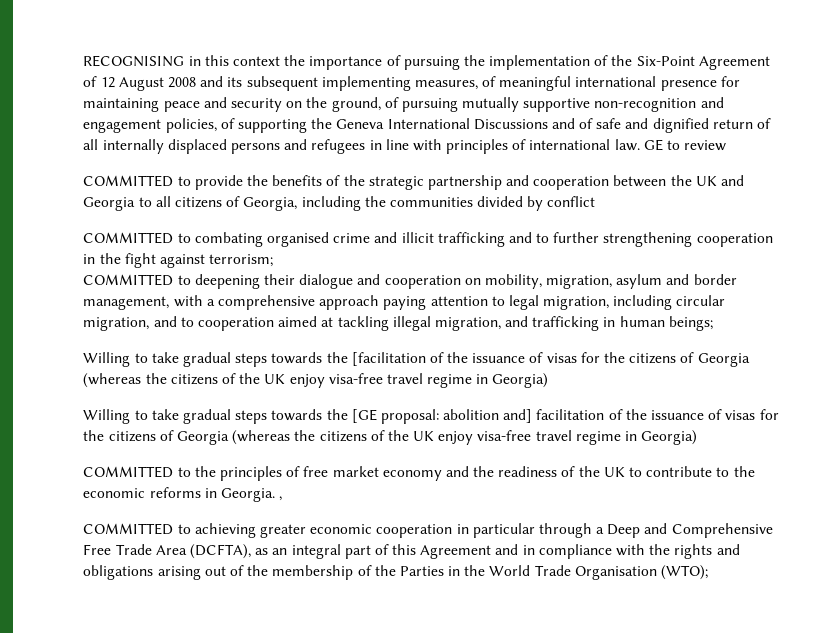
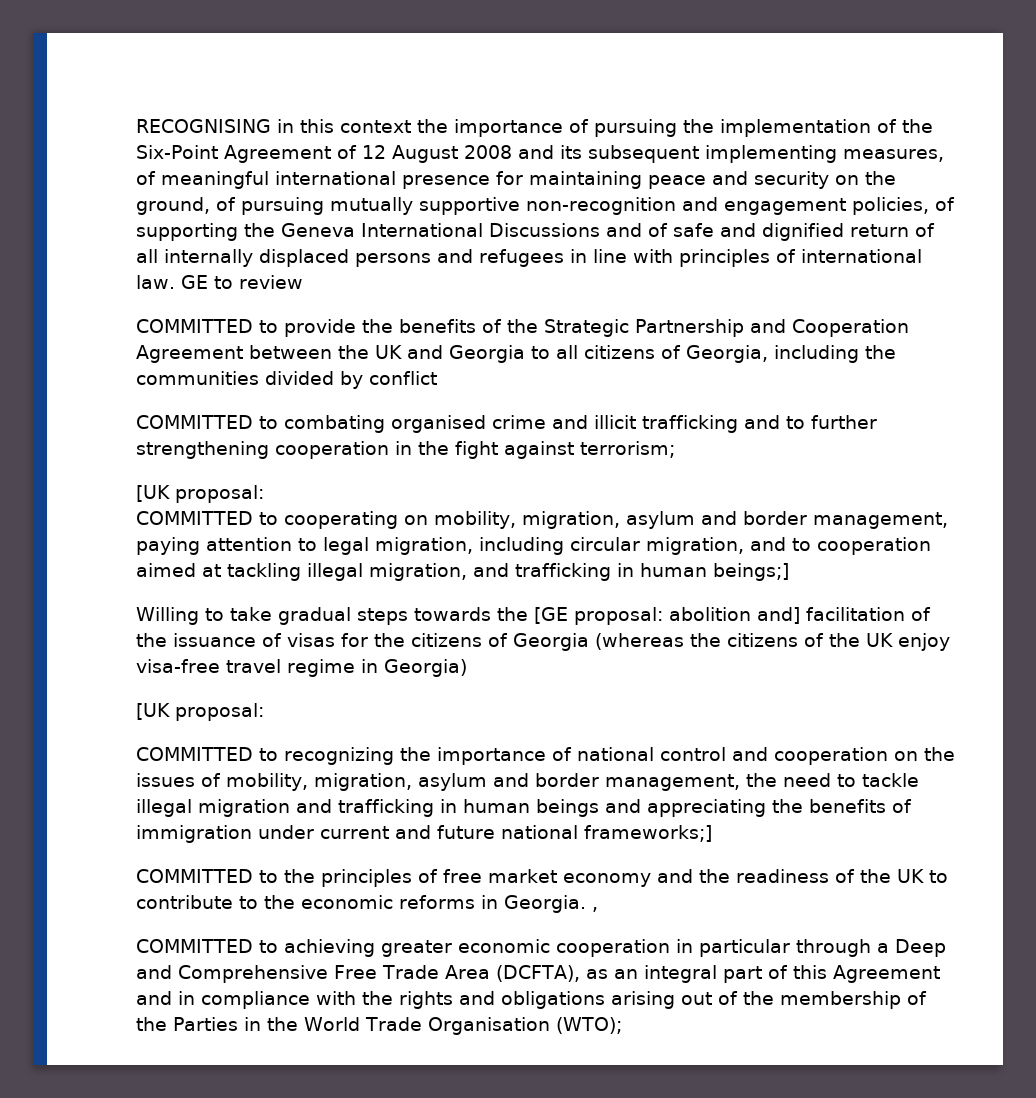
- COMMITTED to provide the benefits of the strategic partnership and cooperation between the UK and Georgia to all citizens of Georgia, including the communities divided by conflict
+ COMMITTED to provide the benefits of the Strategic Partnership and Cooperation Agreement between the UK and Georgia to all citizens of Georgia, including the communities divided by conflict
  COMMITTED to combating organised crime and illicit trafficking and to further strengthening cooperation in the fight against terrorism;
- COMMITTED to deepening their dialogue and cooperation on mobility, migration, asylum and border management, with a comprehensive approach paying attention to legal migration, including circular migration, and to cooperation aimed at tackling illegal migration, and trafficking in human beings;
- Willing to take gradual steps towards the [facilitation of the issuance of visas for the citizens of Georgia (whereas the citizens of the UK enjoy visa-free travel regime in Georgia)
+ [UK proposal:
+ COMMITTED to cooperating on mobility, migration, asylum and border management, paying attention to legal migration, including circular migration, and to cooperation aimed at tackling illegal migration, and trafficking in human beings;]
  Willing to take gradual steps towards the [GE proposal: abolition and] facilitation of the issuance of visas for the citizens of Georgia (whereas the citizens of the UK enjoy visa-free travel regime in Georgia)
+ [UK proposal:
+ COMMITTED to recognizing the importance of national control and cooperation on the issues of mobility, migration, asylum and border management, the need to tackle illegal migration and trafficking in human beings and appreciating the benefits of immigration under current and future national frameworks;]

